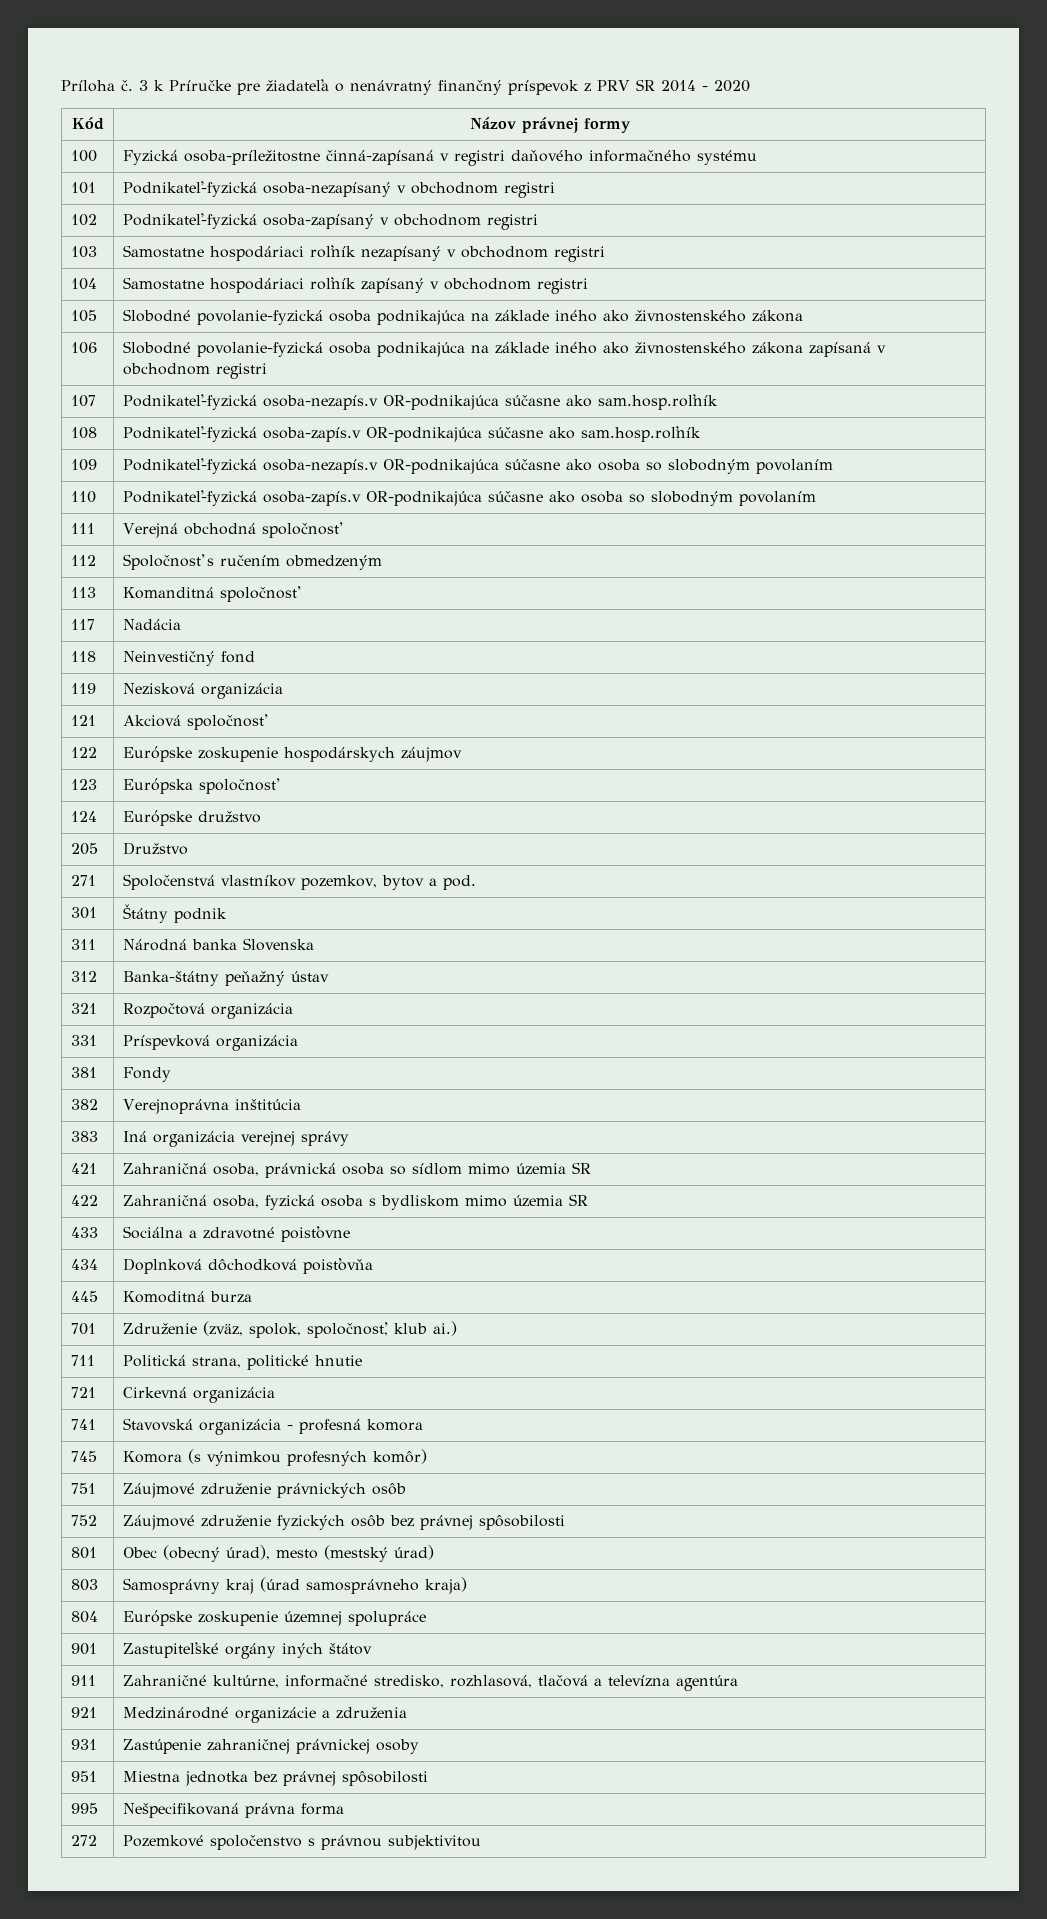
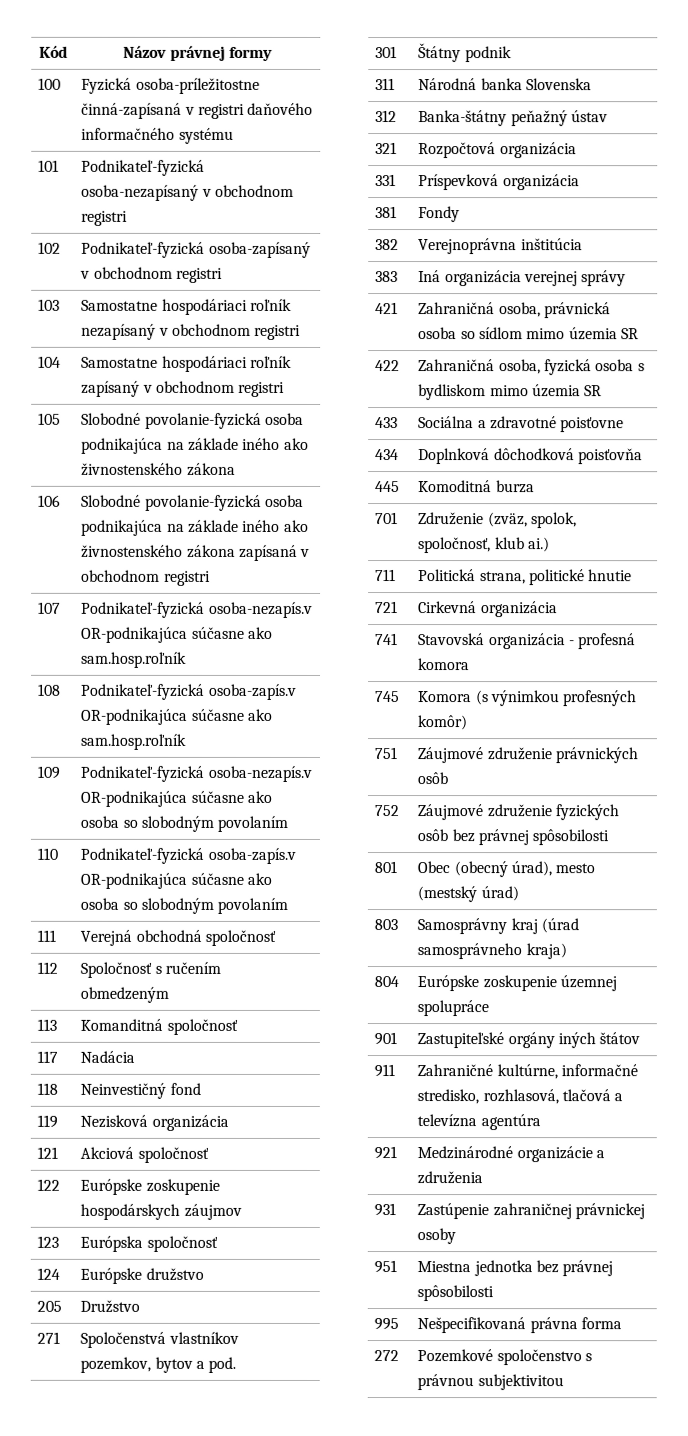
- Príloha č. 3 k Príručke pre žiadateľa o nenávratný finančný príspevok z PRV SR 2014 - 2020

